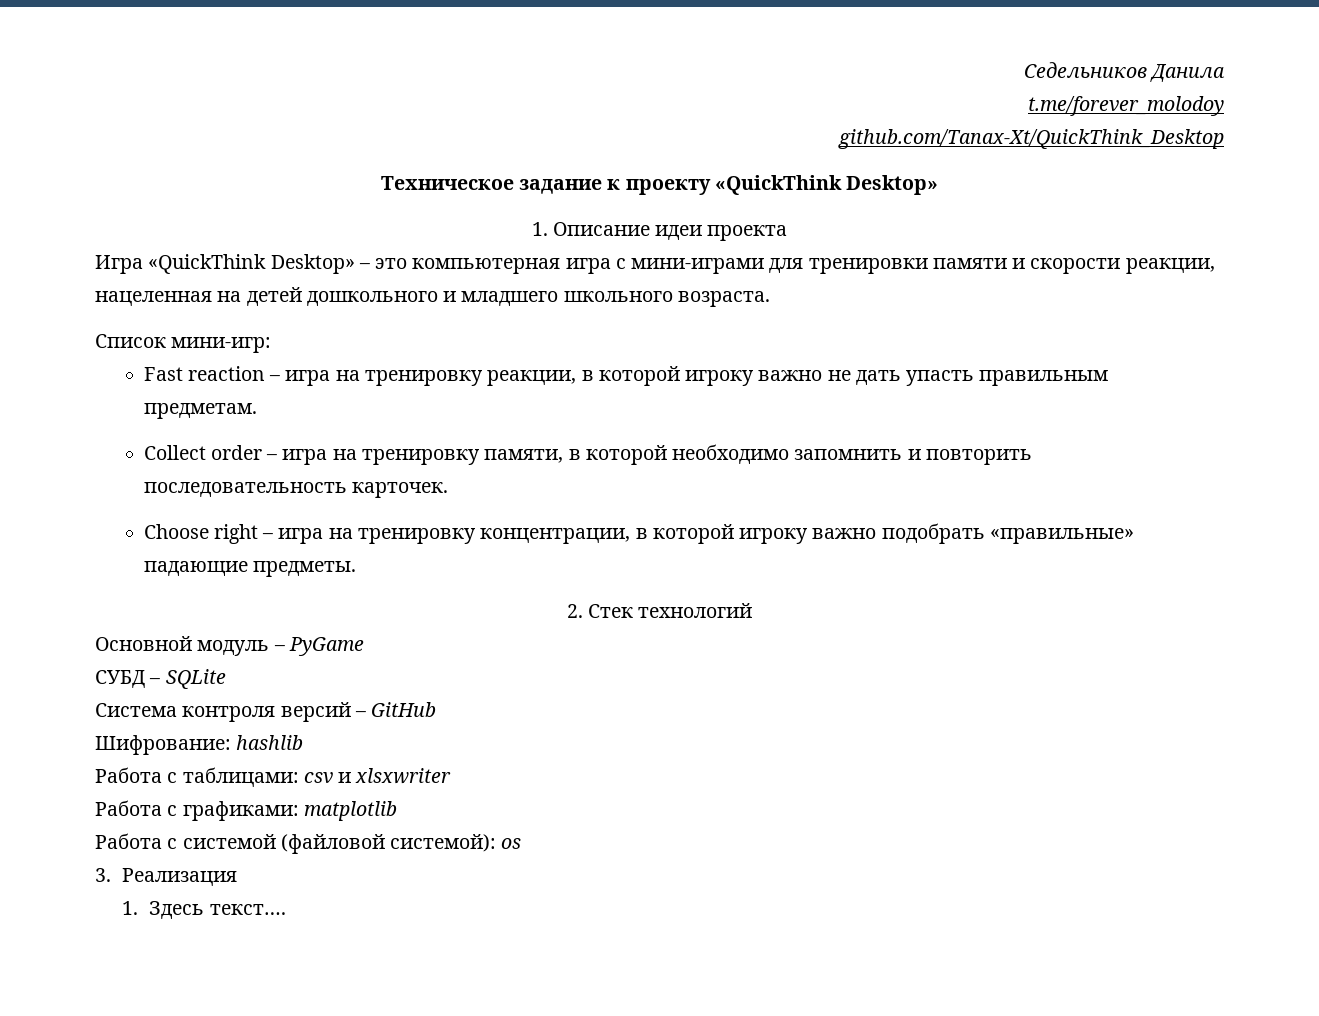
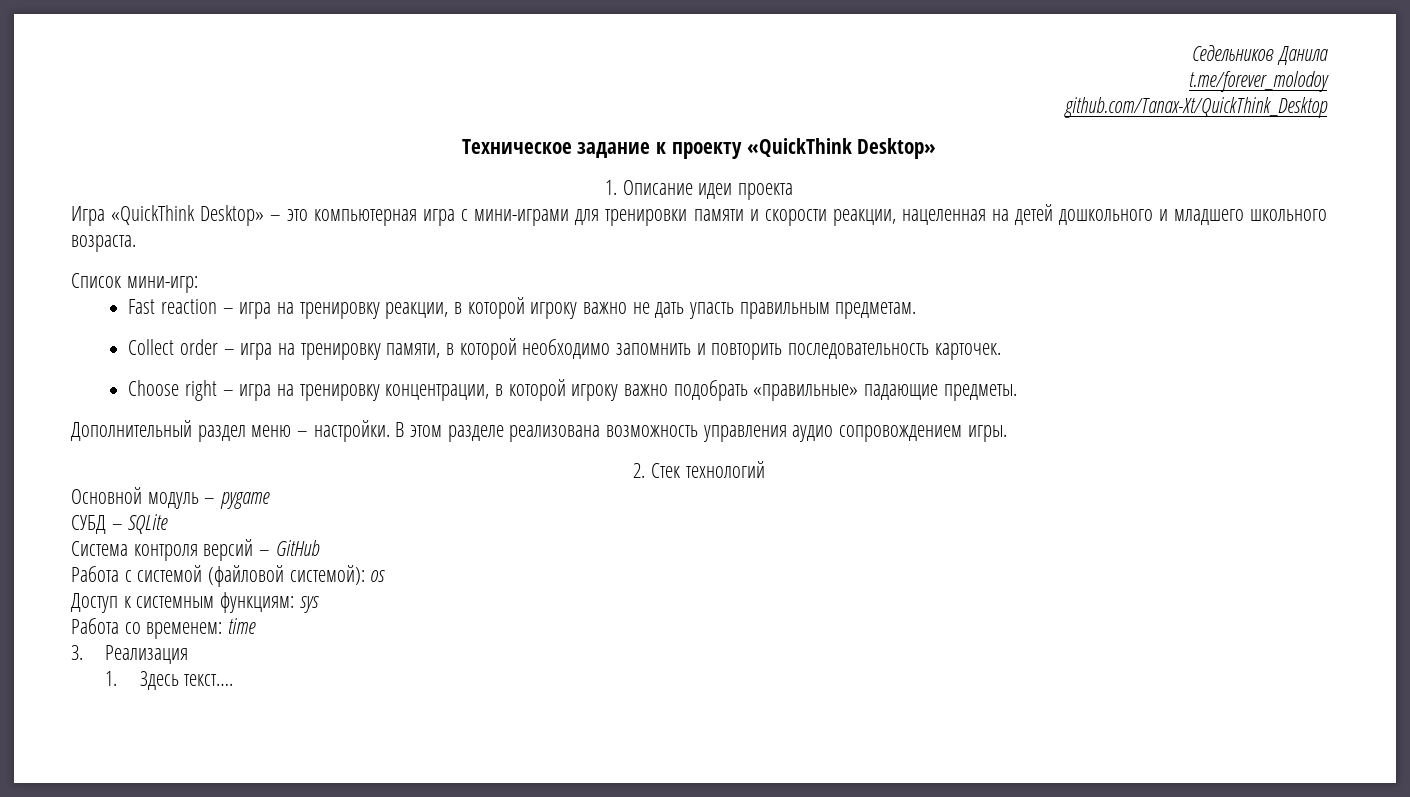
+ Дополнительный раздел меню – настройки. В этом разделе реализована возможность управления аудио сопровождением игры.
- Основной модуль – PyGame
+ Основной модуль – pygame
- Шифрование: hashlib
- Работа с таблицами: csv и xlsxwriter
- Работа с графиками: matplotlib
+ Доступ к системным функциям: sys
+ Работа со временем: time

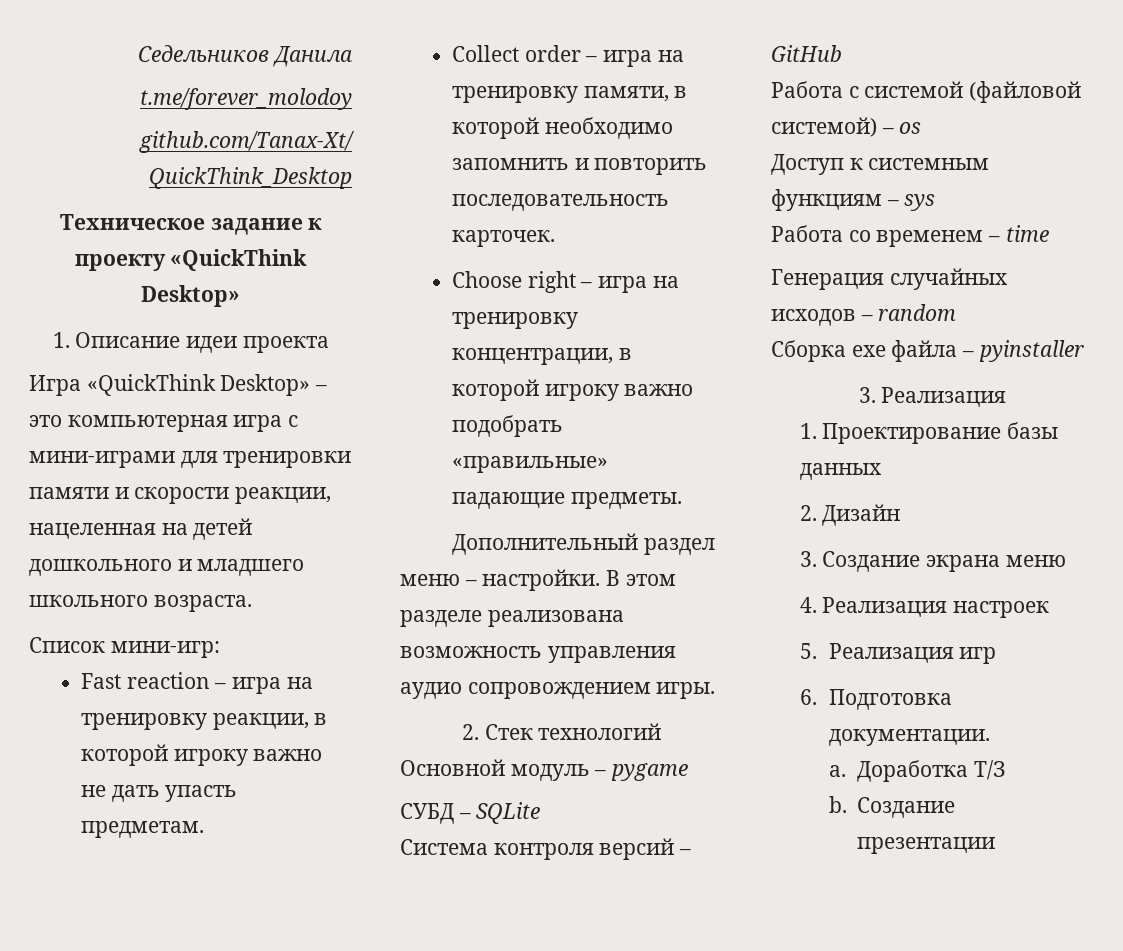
- Fast reaction – игра на тренировку реакции, в которой игроку важно не дать упасть правильным предметам.
+ Fast reaction – игра на тренировку реакции, в которой игроку важно не дать упасть предметам.
- Работа с системой (файловой системой): os
+ Работа с системой (файловой системой) – os
- Доступ к системным функциям: sys
+ Доступ к системным функциям – sys
- Работа со временем: time
+ Работа со временем – time
+ Генерация случайных исходов – random
+ Сборка exe файла – pyinstaller
  3. Реализация
- 1. Здесь текст….
+ 1. Проектирование базы данных
+ 2. Дизайн
+ 3. Создание экрана меню
+ 4. Реализация настроек
+ 5. Реализация игр
+ 6. Подготовка документации.
+ a. Доработка Т/З
+ b. Создание презентации

